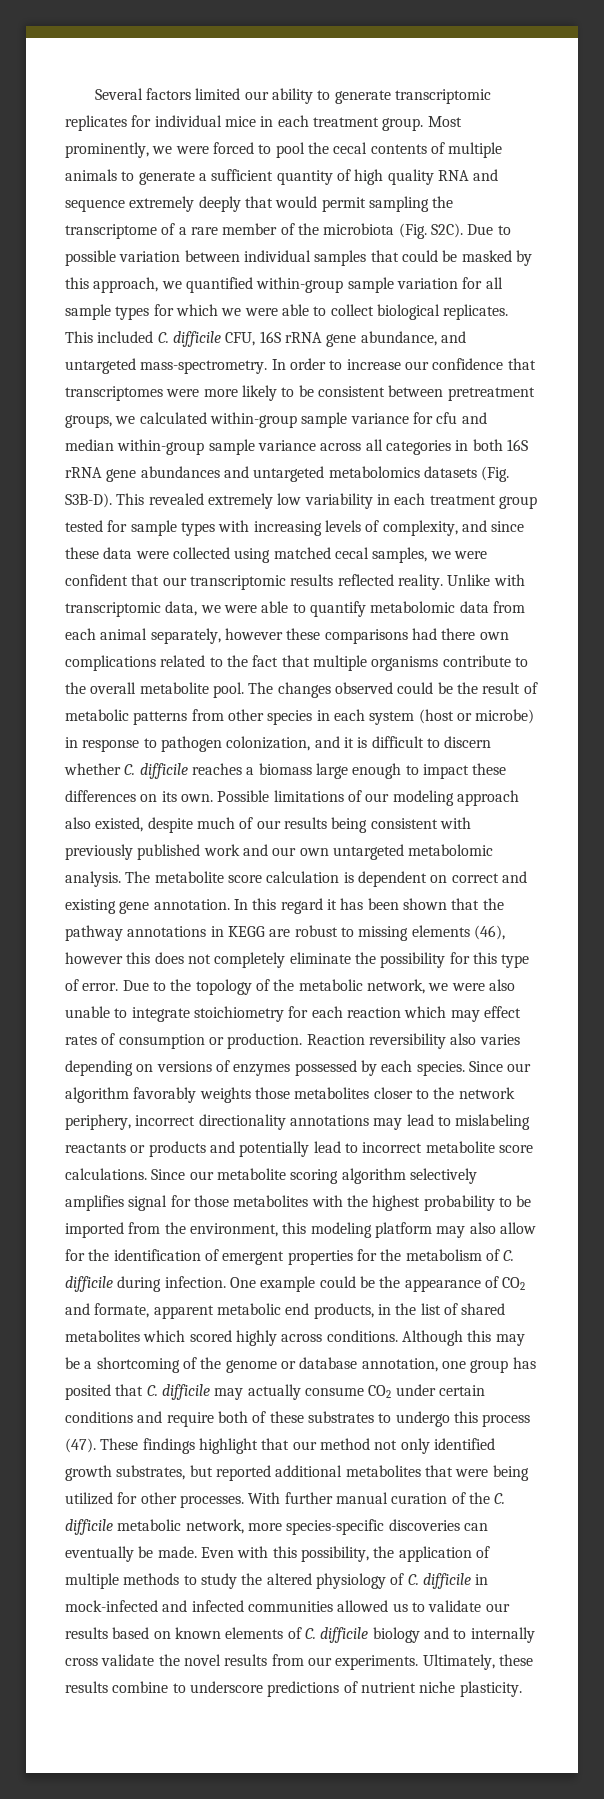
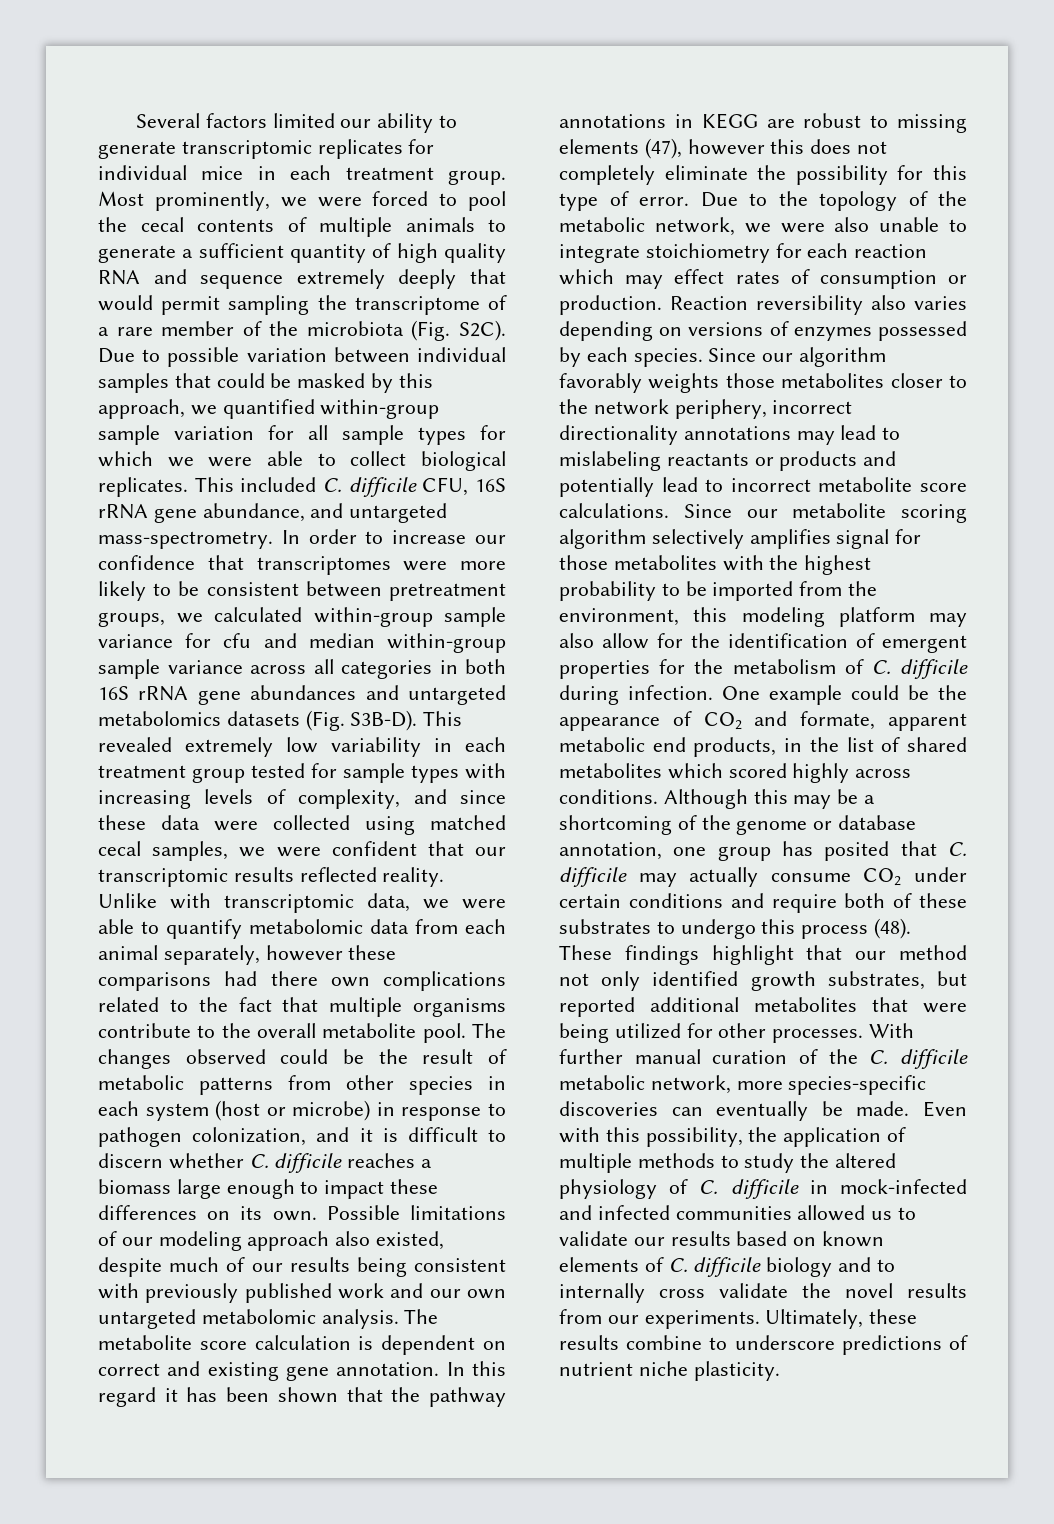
- In this regard it has been shown that the pathway annotations in KEGG are robust to missing elements (46), however this does not completely eliminate the possibility for this type of error.
+ In this regard it has been shown that the pathway annotations in KEGG are robust to missing elements (47), however this does not completely eliminate the possibility for this type of error.
- Although this may be a shortcoming of the genome or database annotation, one group has posited that C. difficile may actually consume CO2 under certain conditions and require both of these substrates to undergo this process (47).
+ Although this may be a shortcoming of the genome or database annotation, one group has posited that C. difficile may actually consume CO2 under certain conditions and require both of these substrates to undergo this process (48).

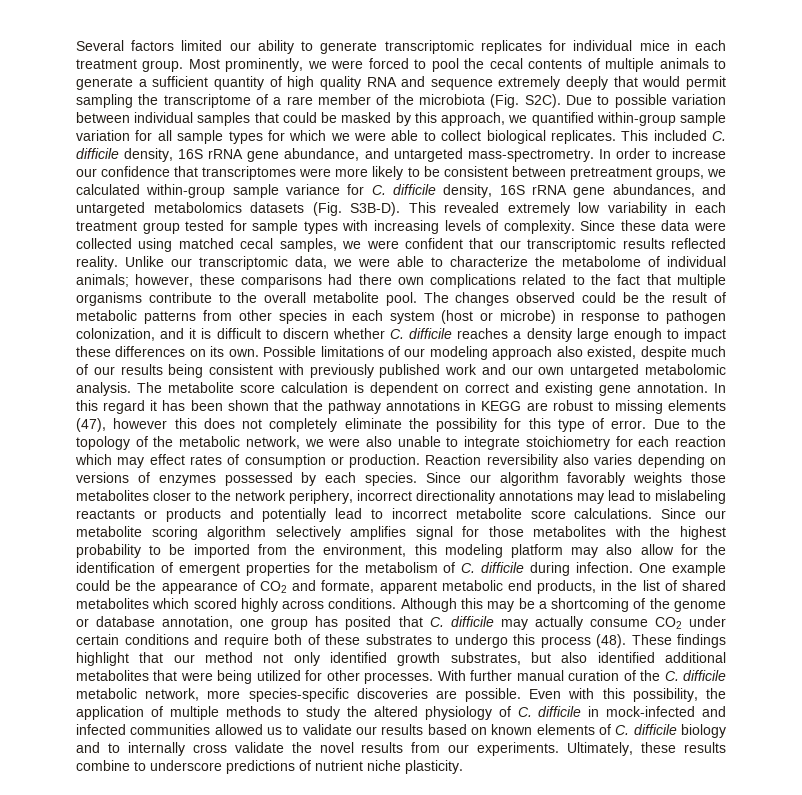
- This included C. difficile CFU, 16S rRNA gene abundance, and untargeted mass-spectrometry.
+ This included C. difficile density, 16S rRNA gene abundance, and untargeted mass-spectrometry.
- In order to increase our confidence that transcriptomes were more likely to be consistent between pretreatment groups, we calculated within-group sample variance for cfu and median within-group sample variance across all categories in both 16S rRNA gene abundances and untargeted metabolomics datasets (Fig. S3B-D).
+ In order to increase our confidence that transcriptomes were more likely to be consistent between pretreatment groups, we calculated within-group sample variance for C. difficile density, 16S rRNA gene abundances, and untargeted metabolomics datasets (Fig. S3B-D).
- This revealed extremely low variability in each treatment group tested for sample types with increasing levels of complexity, and since these data were collected using matched cecal samples, we were confident that our transcriptomic results reflected reality.
+ This revealed extremely low variability in each treatment group tested for sample types with increasing levels of complexity. Since these data were collected using matched cecal samples, we were confident that our transcriptomic results reflected reality.
- Unlike with transcriptomic data, we were able to quantify metabolomic data from each animal separately, however these comparisons had there own complications related to the fact that multiple organisms contribute to the overall metabolite pool.
+ Unlike our transcriptomic data, we were able to characterize the metabolome of individual animals; however, these comparisons had there own complications related to the fact that multiple organisms contribute to the overall metabolite pool.
- The changes observed could be the result of metabolic patterns from other species in each system (host or microbe) in response to pathogen colonization, and it is difficult to discern whether C. difficile reaches a biomass large enough to impact these differences on its own.
+ The changes observed could be the result of metabolic patterns from other species in each system (host or microbe) in response to pathogen colonization, and it is difficult to discern whether C. difficile reaches a density large enough to impact these differences on its own.
- These findings highlight that our method not only identified growth substrates, but reported additional metabolites that were being utilized for other processes.
+ These findings highlight that our method not only identified growth substrates, but also identified additional metabolites that were being utilized for other processes.
- With further manual curation of the C. difficile metabolic network, more species-specific discoveries can eventually be made.
+ With further manual curation of the C. difficile metabolic network, more species-specific discoveries are possible.

